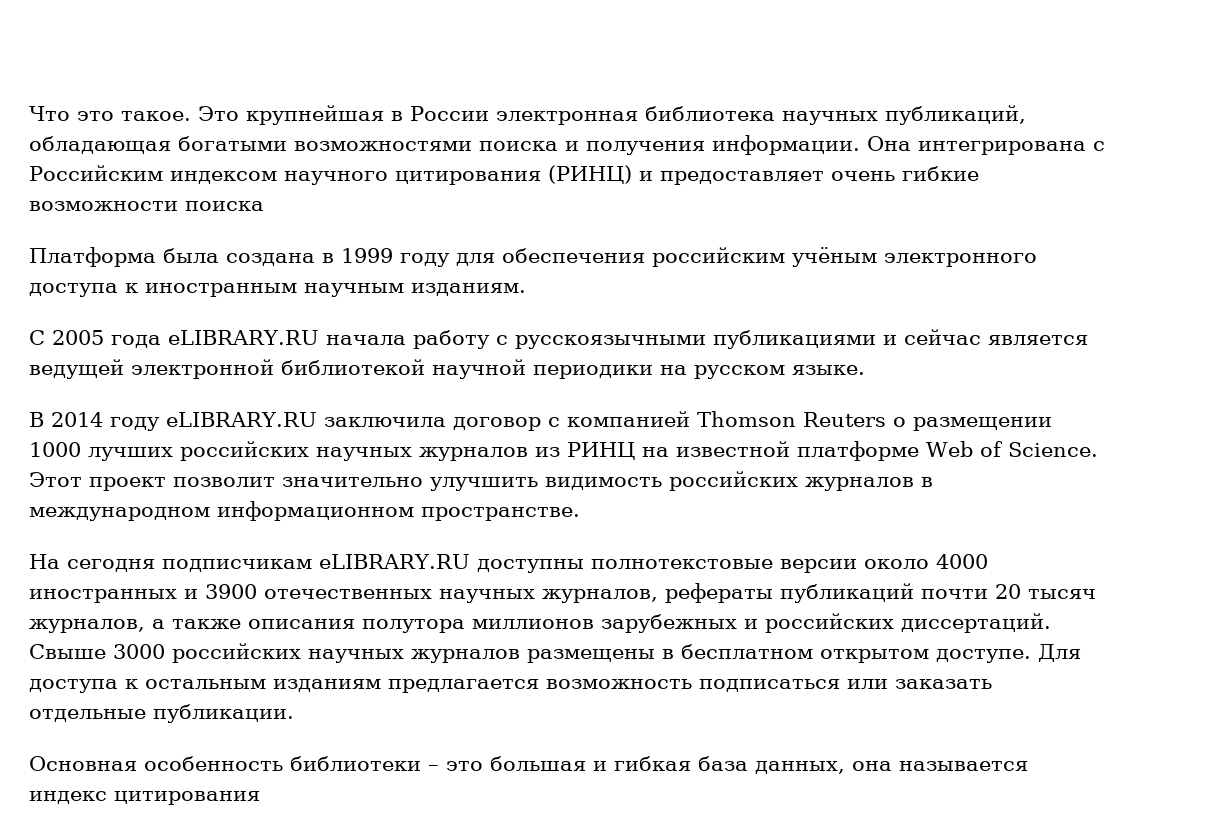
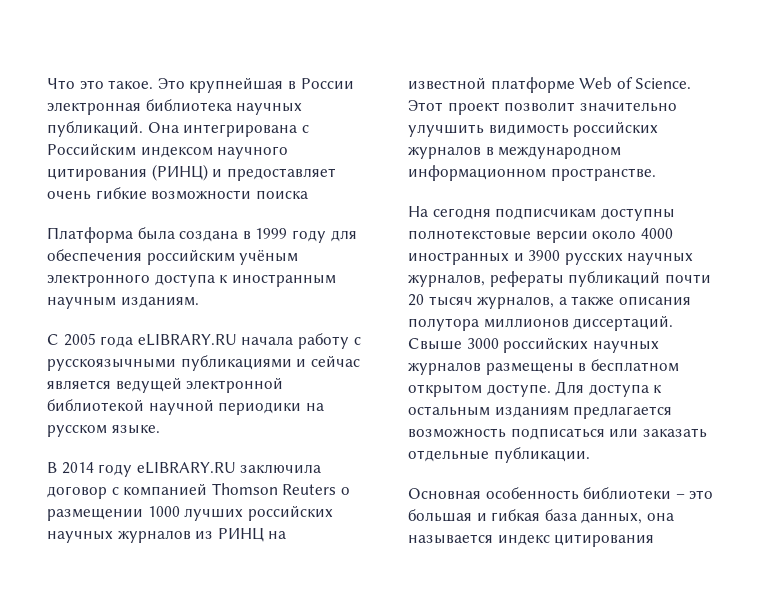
- Это крупнейшая в России электронная библиотека научных публикаций, обладающая богатыми возможностями поиска и получения информации.
+ Это крупнейшая в России электронная библиотека научных публикаций.
- На сегодня подписчикам eLIBRARY.RU доступны полнотекстовые версии около 4000 иностранных и 3900 отечественных научных журналов, рефераты публикаций почти 20 тысяч журналов, а также описания полутора миллионов зарубежных и российских диссертаций.
+ На сегодня подписчикам доступны полнотекстовые версии около 4000 иностранных и 3900 русских научных журналов, рефераты публикаций почти 20 тысяч журналов, а также описания полутора миллионов диссертаций.

